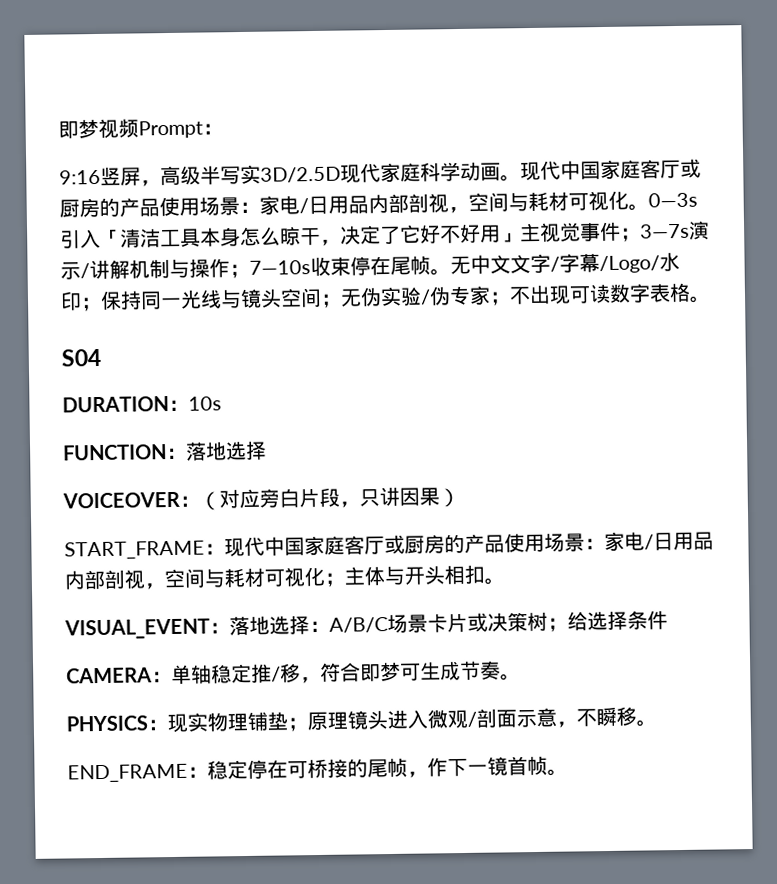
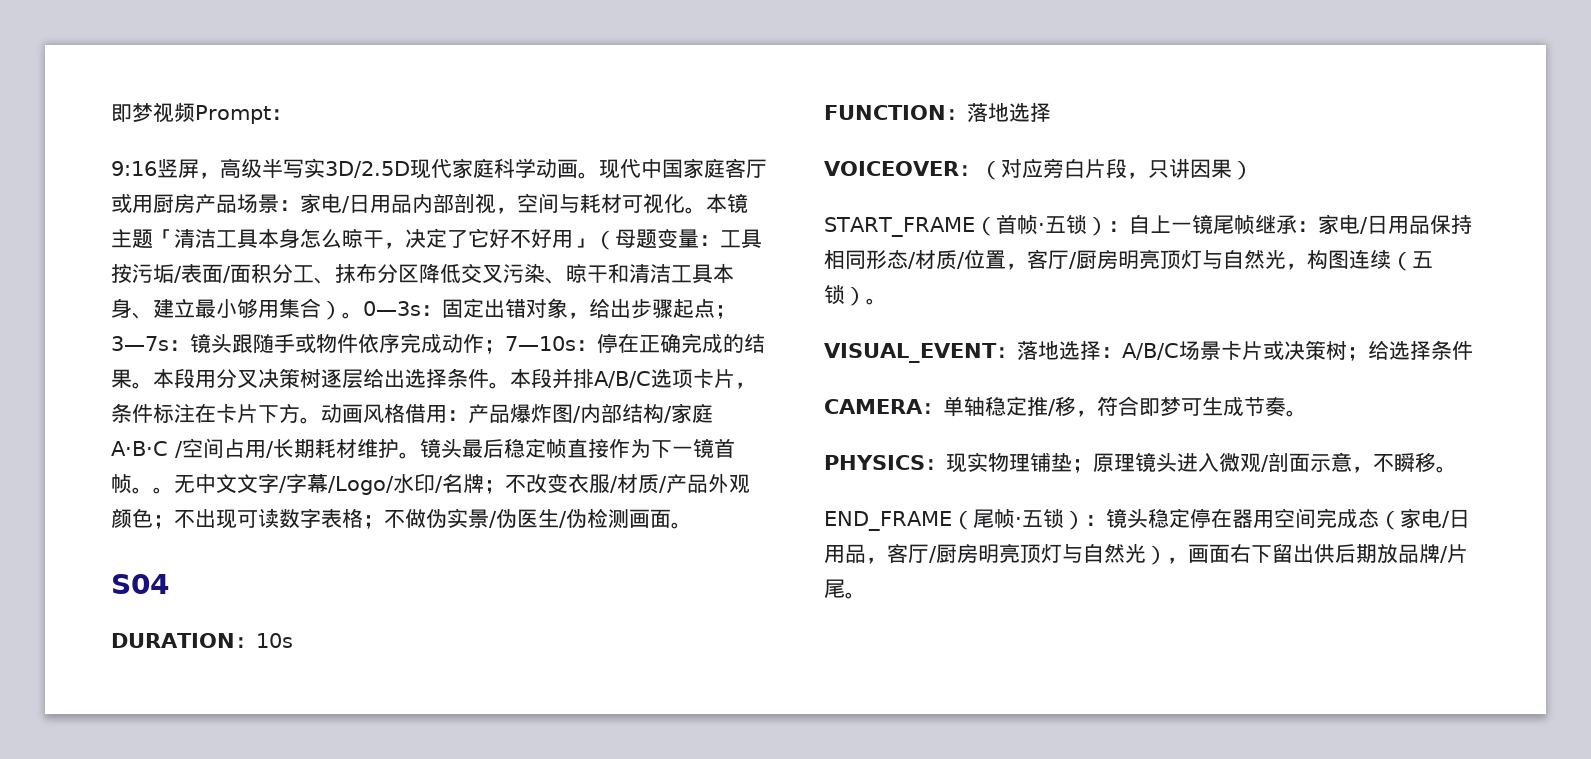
- 现代中国家庭客厅或厨房的产品使用场景：家电/日用品内部剖视，空间与耗材可视化。
+ 现代中国家庭客厅或用厨房产品场景：家电/日用品内部剖视，空间与耗材可视化。
- 0—3s引入「清洁工具本身怎么晾干，决定了它好不好用」主视觉事件；3—7s演示/讲解机制与操作；7—10s收束停在尾帧。
+ 本镜主题「清洁工具本身怎么晾干，决定了它好不好用」（母题变量：工具按污垢/表面/面积分工、抹布分区降低交叉污染、晾干和清洁工具本身、建立最小够用集合）。0—3s：固定出错对象，给出步骤起点；3—7s：镜头跟随手或物件依序完成动作；7—10s：停在正确完成的结果。本段用分叉决策树逐层给出选择条件。本段并排A/B/C选项卡片，条件标注在卡片下方。动画风格借用：产品爆炸图/内部结构/家庭A·B·C /空间占用/长期耗材维护。镜头最后稳定帧直接作为下一镜首帧。。
- 无中文文字/字幕/Logo/水印；保持同一光线与镜头空间；无伪实验/伪专家；不出现可读数字表格。
+ 无中文文字/字幕/Logo/水印/名牌；不改变衣服/材质/产品外观颜色；不出现可读数字表格；不做伪实景/伪医生/伪检测画面。
- START_FRAME：现代中国家庭客厅或厨房的产品使用场景：家电/日用品内部剖视，空间与耗材可视化；主体与开头相扣。
+ START_FRAME（首帧·五锁）：自上一镜尾帧继承：家电/日用品保持相同形态/材质/位置，客厅/厨房明亮顶灯与自然光，构图连续（五锁）。
- END_FRAME：稳定停在可桥接的尾帧，作下一镜首帧。
+ END_FRAME（尾帧·五锁）：镜头稳定停在器用空间完成态（家电/日用品，客厅/厨房明亮顶灯与自然光），画面右下留出供后期放品牌/片尾。

